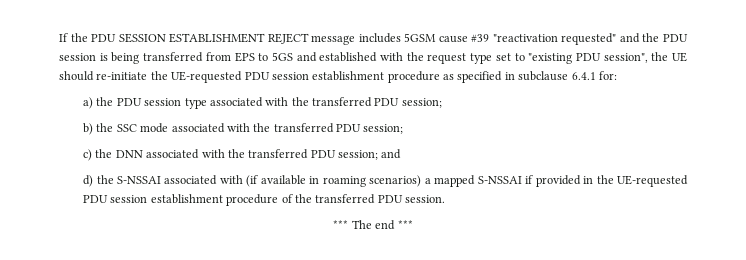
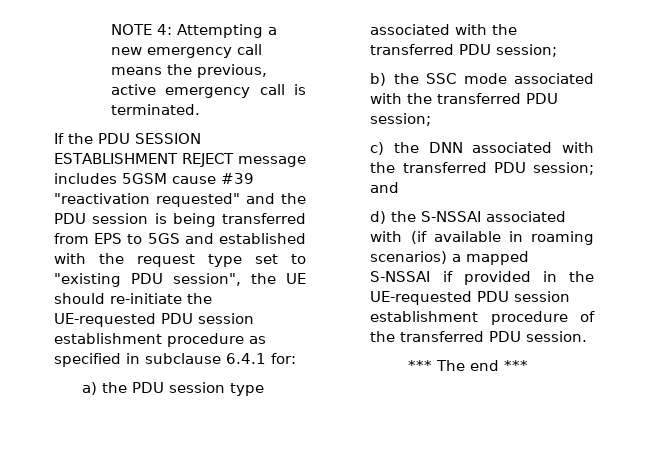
+ NOTE 4: Attempting a new emergency call means the previous, active emergency call is terminated.

